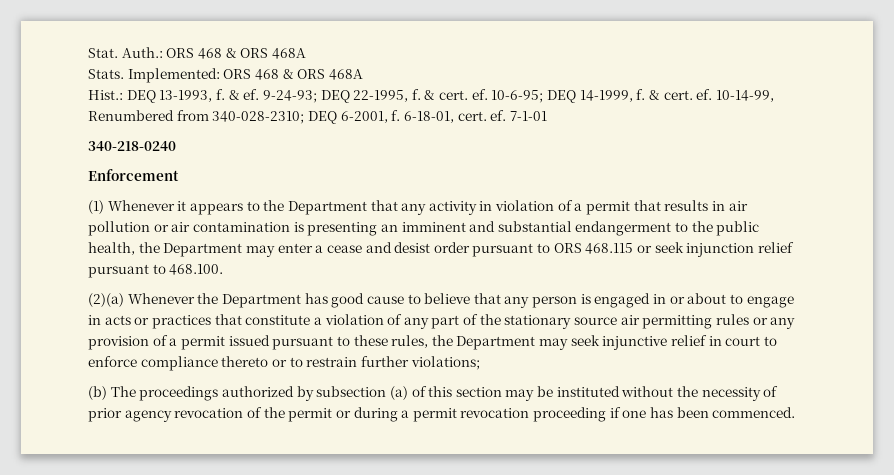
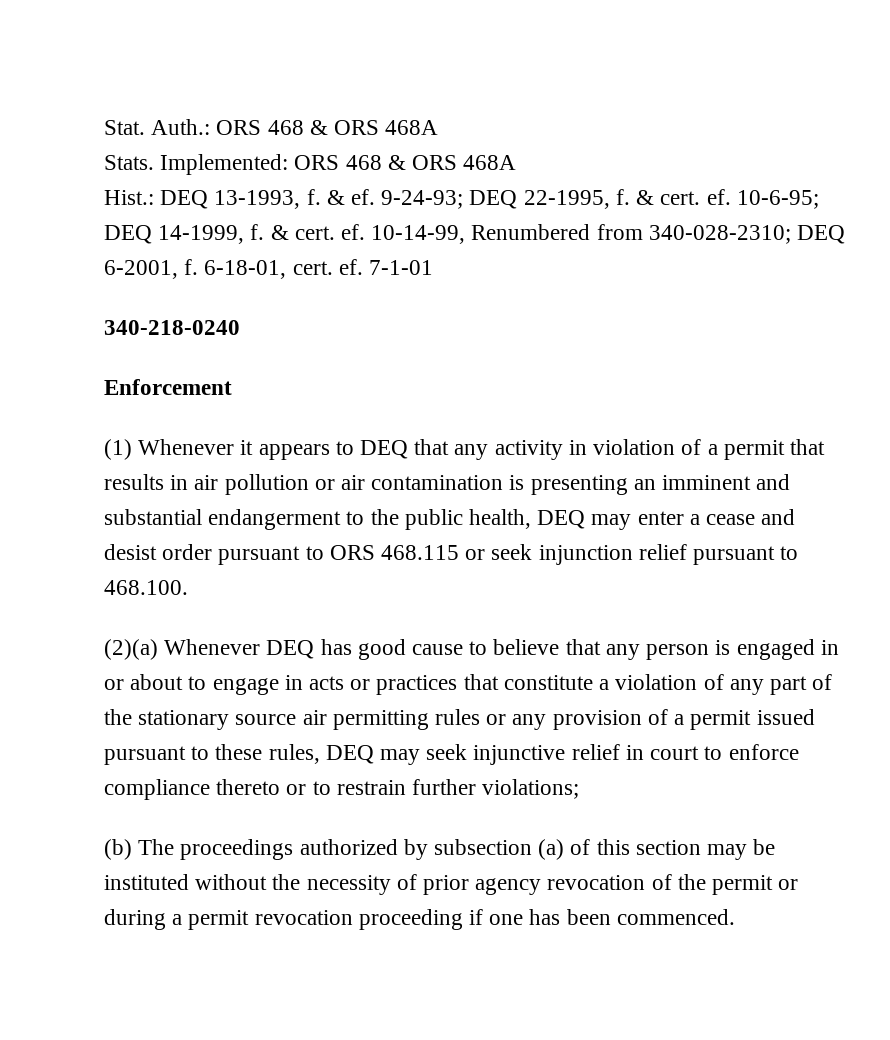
- (1) Whenever it appears to the Department that any activity in violation of a permit that results in air pollution or air contamination is presenting an imminent and substantial endangerment to the public health, the Department may enter a cease and desist order pursuant to ORS 468.115 or seek injunction relief pursuant to 468.100.
+ (1) Whenever it appears to DEQ that any activity in violation of a permit that results in air pollution or air contamination is presenting an imminent and substantial endangerment to the public health, DEQ may enter a cease and desist order pursuant to ORS 468.115 or seek injunction relief pursuant to 468.100.
- (2)(a) Whenever the Department has good cause to believe that any person is engaged in or about to engage in acts or practices that constitute a violation of any part of the stationary source air permitting rules or any provision of a permit issued pursuant to these rules, the Department may seek injunctive relief in court to enforce compliance thereto or to restrain further violations;
+ (2)(a) Whenever DEQ has good cause to believe that any person is engaged in or about to engage in acts or practices that constitute a violation of any part of the stationary source air permitting rules or any provision of a permit issued pursuant to these rules, DEQ may seek injunctive relief in court to enforce compliance thereto or to restrain further violations;

